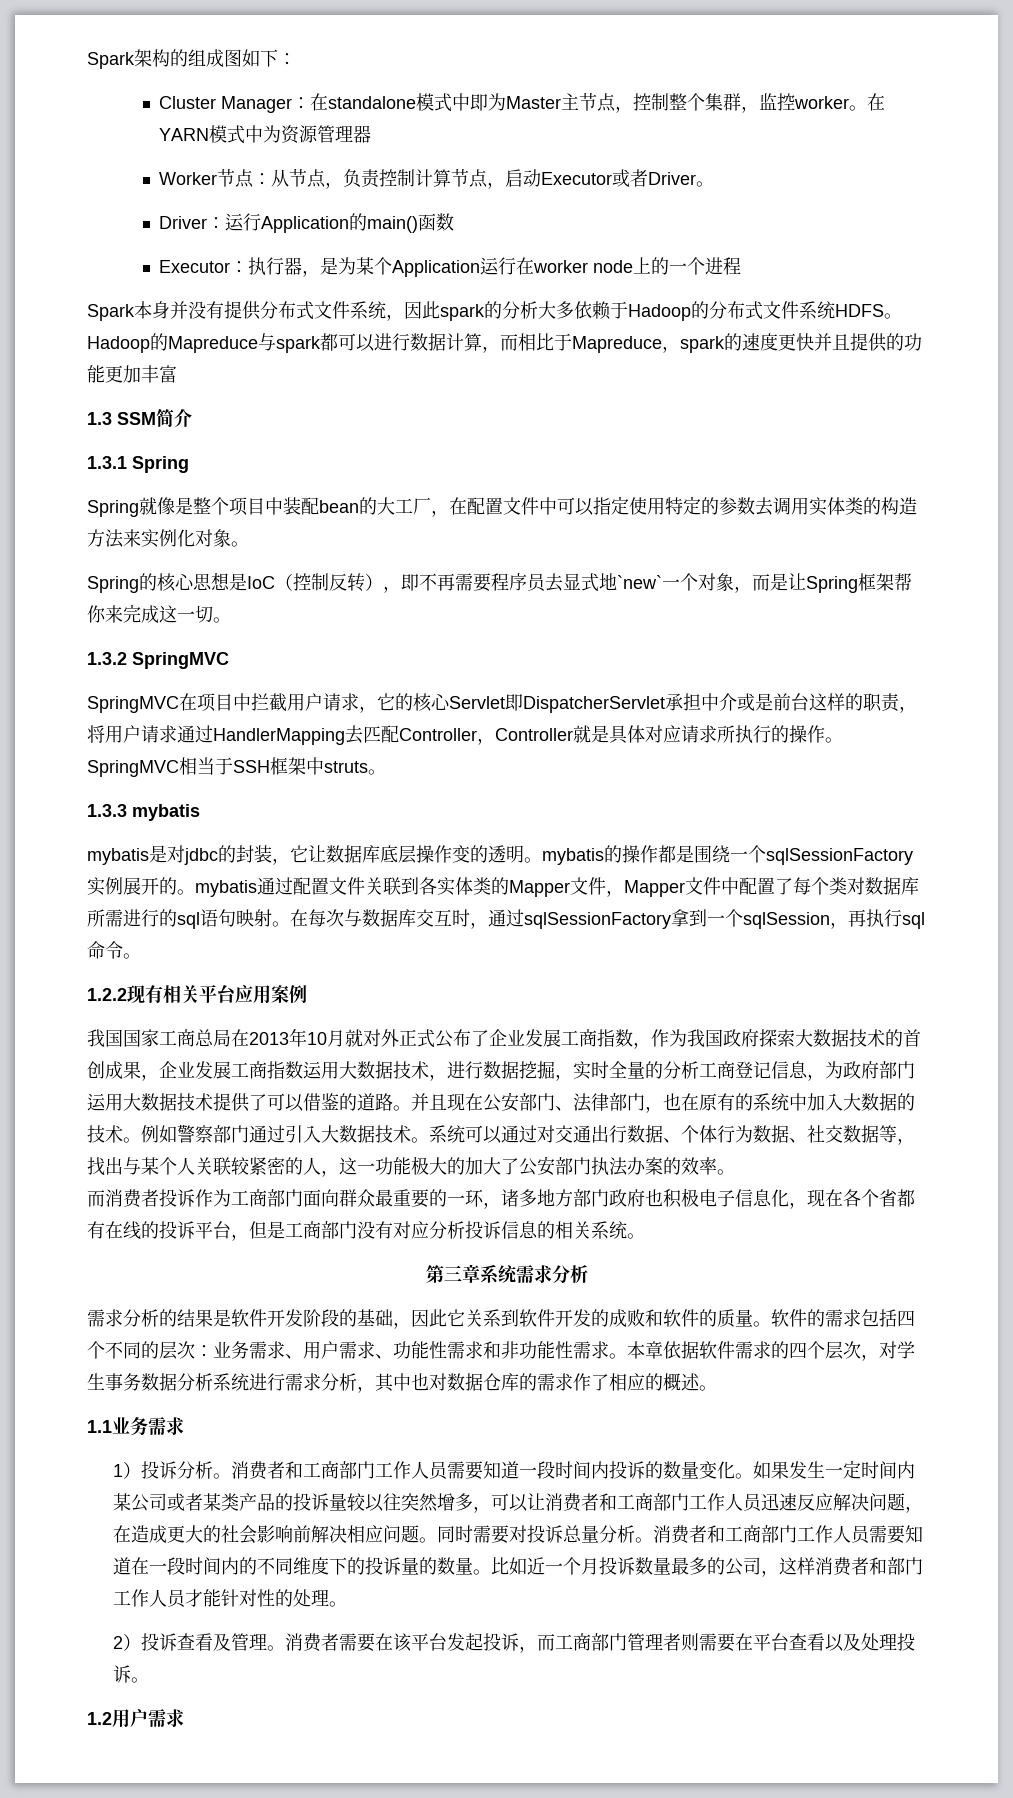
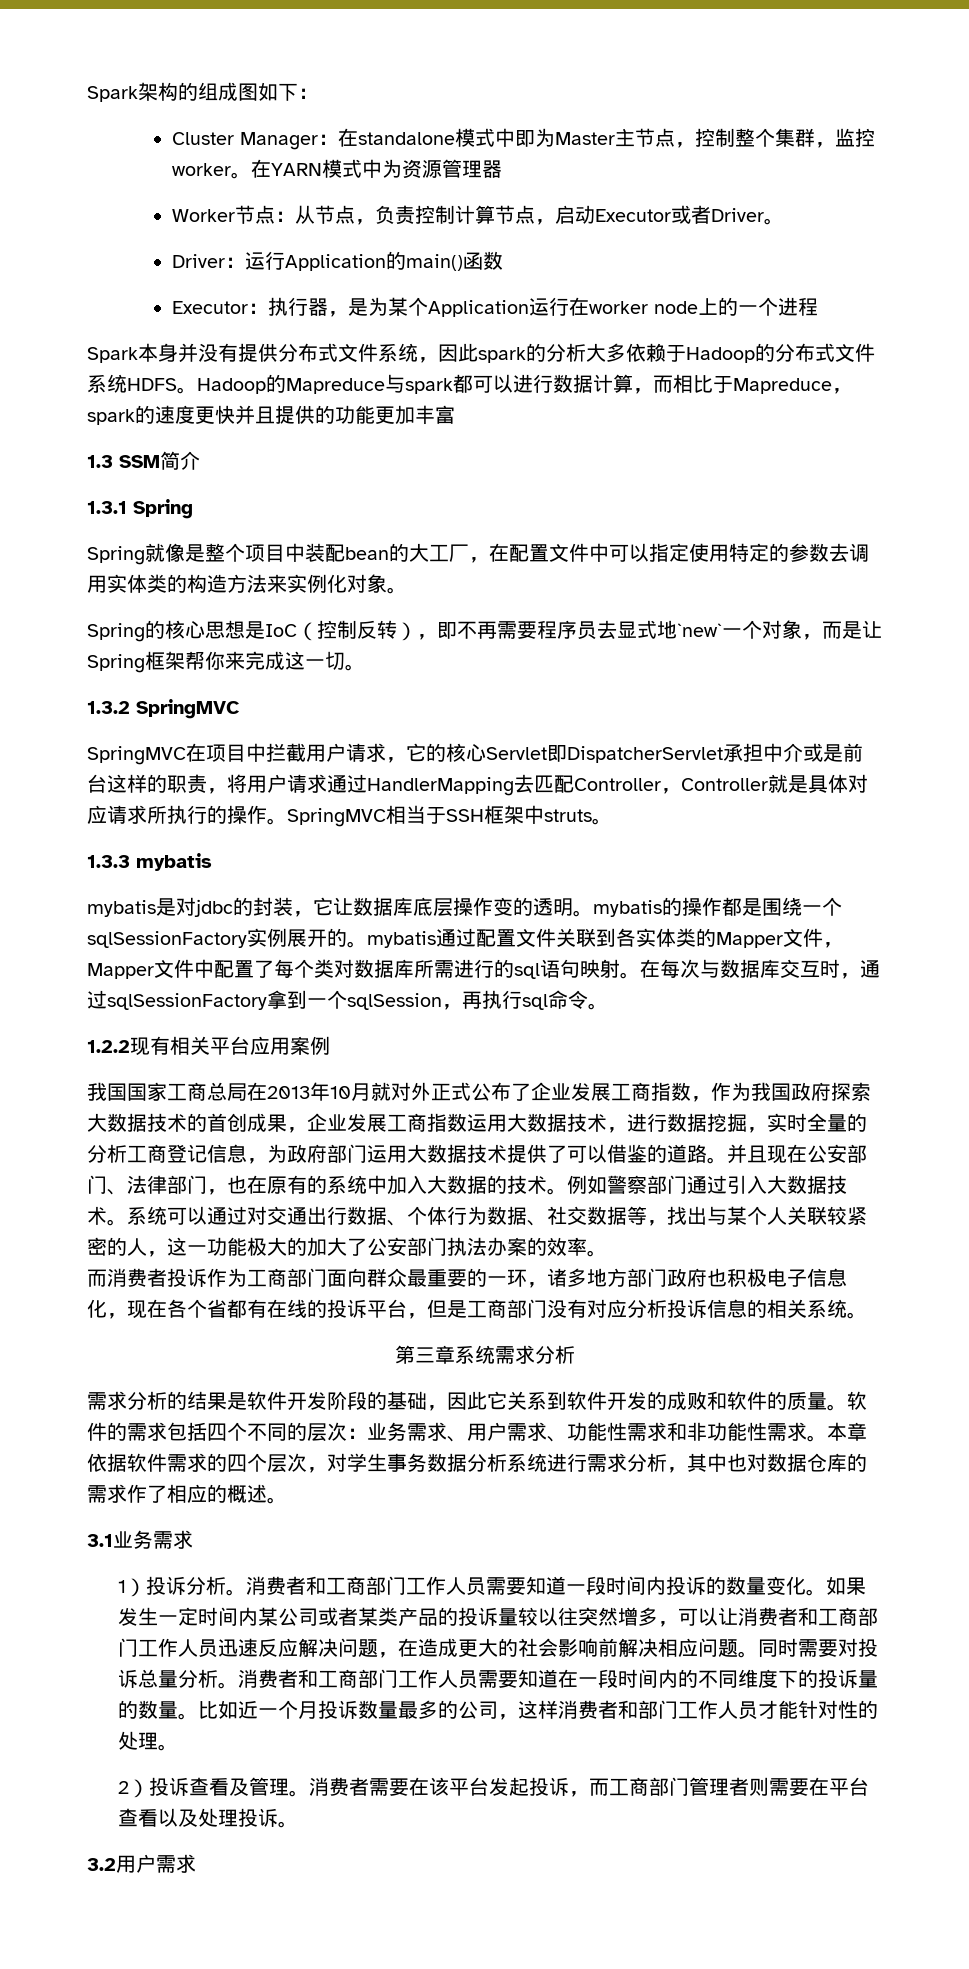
- 1.1业务需求
+ 3.1业务需求
- 1.2用户需求
+ 3.2用户需求

